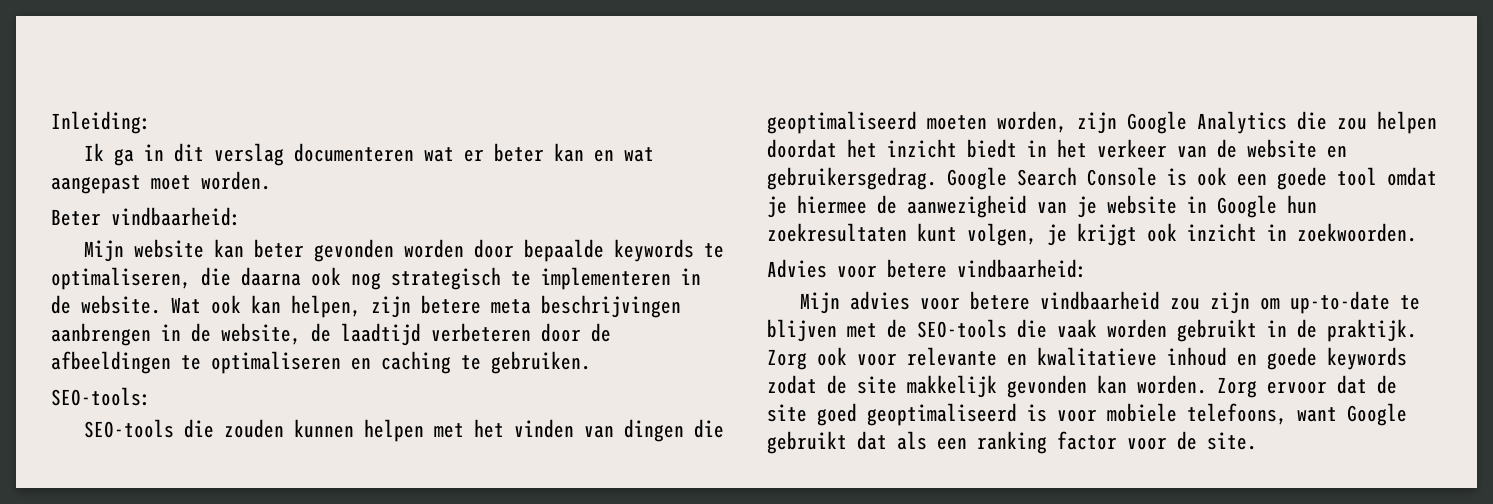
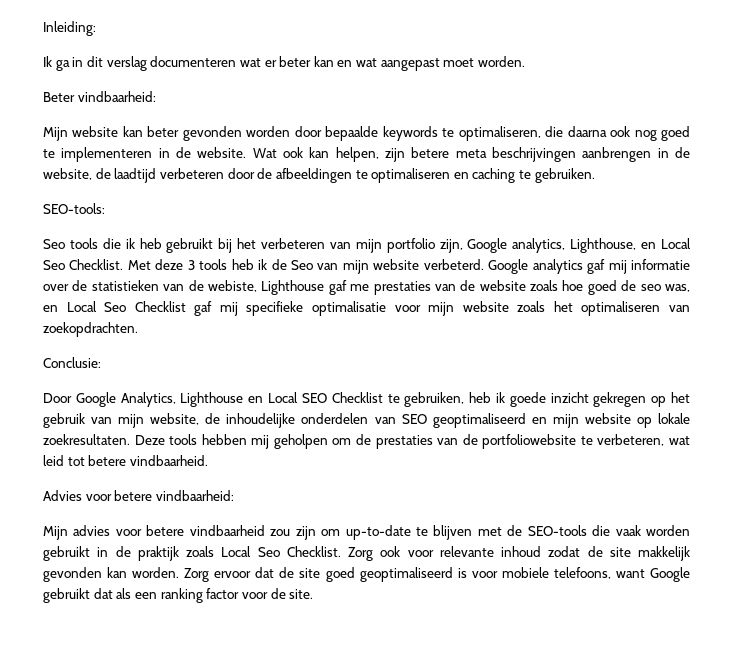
- Mijn website kan beter gevonden worden door bepaalde keywords te optimaliseren, die daarna ook nog strategisch te implementeren in de website.
+ Mijn website kan beter gevonden worden door bepaalde keywords te optimaliseren, die daarna ook nog goed te implementeren in de website.
- SEO-tools die zouden kunnen helpen met het vinden van dingen die geoptimaliseerd moeten worden, zijn Google Analytics die zou helpen doordat het inzicht biedt in het verkeer van de website en gebruikersgedrag. Google Search Console is ook een goede tool omdat je hiermee de aanwezigheid van je website in Google hun zoekresultaten kunt volgen, je krijgt ook inzicht in zoekwoorden.
+ Seo tools die ik heb gebruikt bij het verbeteren van mijn portfolio zijn, Google analytics, Lighthouse, en Local Seo Checklist. Met deze 3 tools heb ik de Seo van mijn website verbeterd. Google analytics gaf mij informatie over de statistieken van de webiste, Lighthouse gaf me prestaties van de website zoals hoe goed de seo was, en Local Seo Checklist gaf mij specifieke optimalisatie voor mijn website zoals het optimaliseren van zoekopdrachten.
+ Conclusie:
+ Door Google Analytics, Lighthouse en Local SEO Checklist te gebruiken, heb ik goede inzicht gekregen op het gebruik van mijn website, de inhoudelijke onderdelen van SEO geoptimaliseerd en mijn website op lokale zoekresultaten. Deze tools hebben mij geholpen om de prestaties van de portfoliowebsite te verbeteren, wat leid tot betere vindbaarheid.
- Mijn advies voor betere vindbaarheid zou zijn om up-to-date te blijven met de SEO-tools die vaak worden gebruikt in de praktijk. Zorg ook voor relevante en kwalitatieve inhoud en goede keywords zodat de site makkelijk gevonden kan worden.
+ Mijn advies voor betere vindbaarheid zou zijn om up-to-date te blijven met de SEO-tools die vaak worden gebruikt in de praktijk zoals Local Seo Checklist. Zorg ook voor relevante inhoud zodat de site makkelijk gevonden kan worden.

